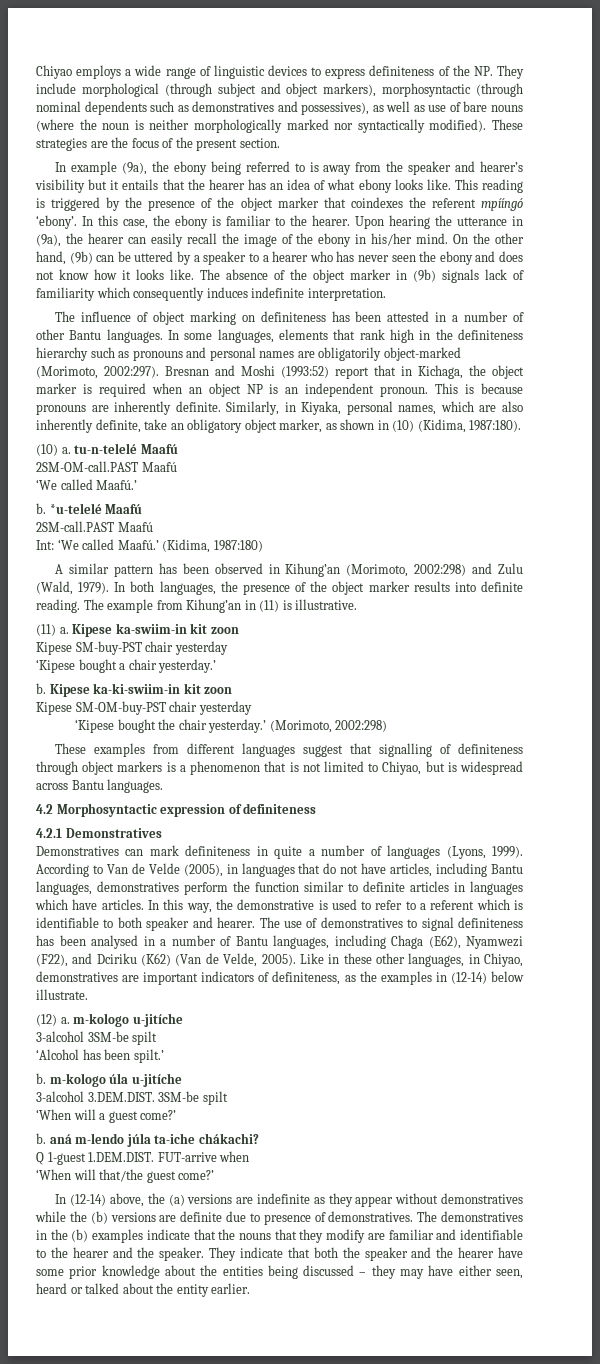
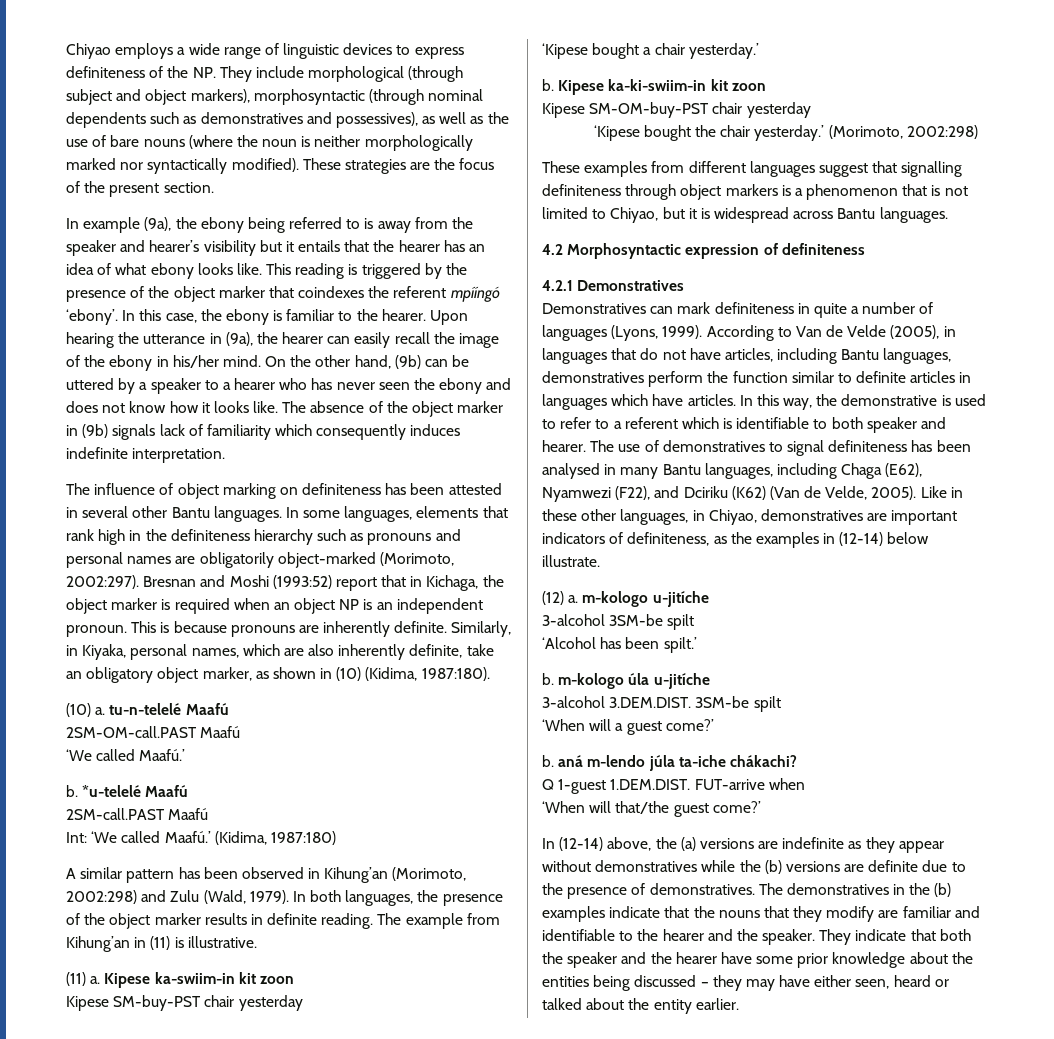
- Chiyao employs a wide range of linguistic devices to express definiteness of the NP. They include morphological (through subject and object markers), morphosyntactic (through nominal dependents such as demonstratives and possessives), as well as use of bare nouns (where the noun is neither morphologically marked nor syntactically modified).
+ Chiyao employs a wide range of linguistic devices to express definiteness of the NP. They include morphological (through subject and object markers), morphosyntactic (through nominal dependents such as demonstratives and possessives), as well as the use of bare nouns (where the noun is neither morphologically marked nor syntactically modified).
- The influence of object marking on definiteness has been attested in a number of other Bantu languages.
+ The influence of object marking on definiteness has been attested in several other Bantu languages.
- In both languages, the presence of the object marker results into definite reading.
+ In both languages, the presence of the object marker results in definite reading.
- These examples from different languages suggest that signalling of definiteness through object markers is a phenomenon that is not limited to Chiyao, but is widespread across Bantu languages.
+ These examples from different languages suggest that signalling definiteness through object markers is a phenomenon that is not limited to Chiyao, but it is widespread across Bantu languages.
- The use of demonstratives to signal definiteness has been analysed in a number of Bantu languages, including Chaga (E62), Nyamwezi (F22), and Dciriku (K62) (Van de Velde, 2005).
+ The use of demonstratives to signal definiteness has been analysed in many Bantu languages, including Chaga (E62), Nyamwezi (F22), and Dciriku (K62) (Van de Velde, 2005).
- In (12-14) above, the (a) versions are indefinite as they appear without demonstratives while the (b) versions are definite due to presence of demonstratives.
+ In (12-14) above, the (a) versions are indefinite as they appear without demonstratives while the (b) versions are definite due to the presence of demonstratives.

